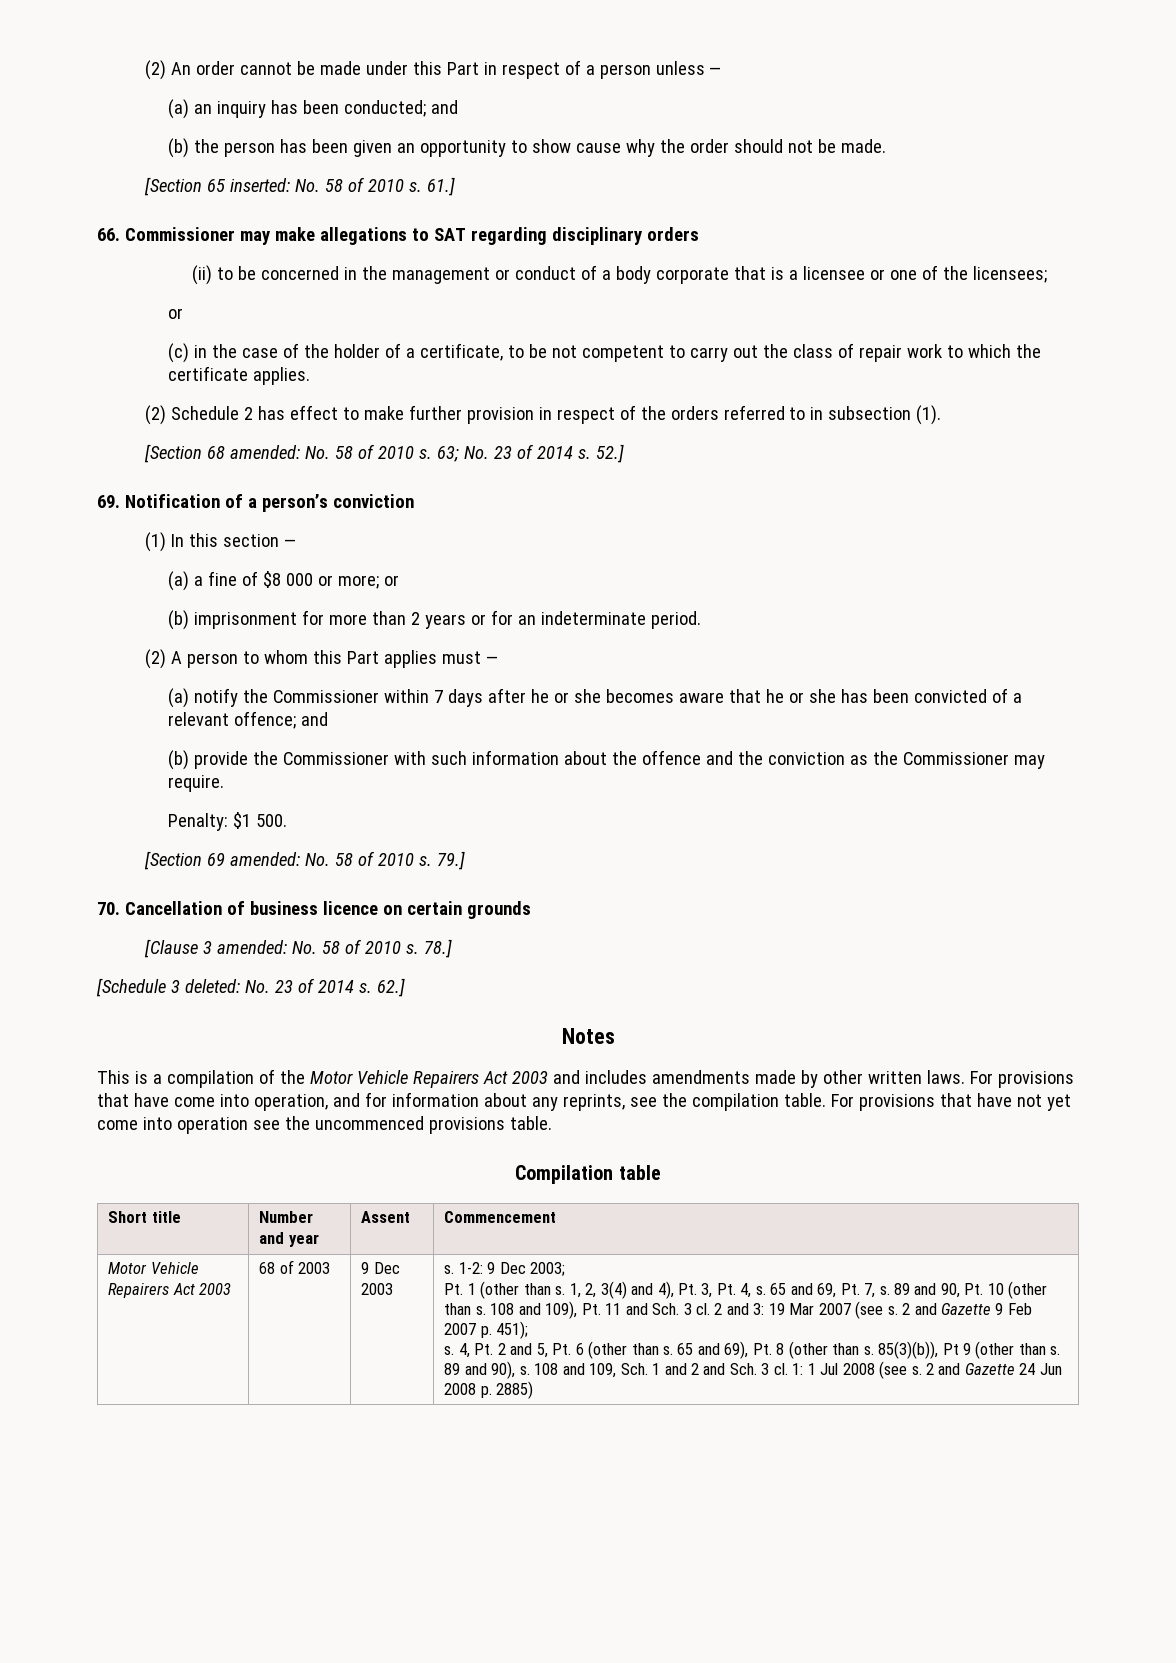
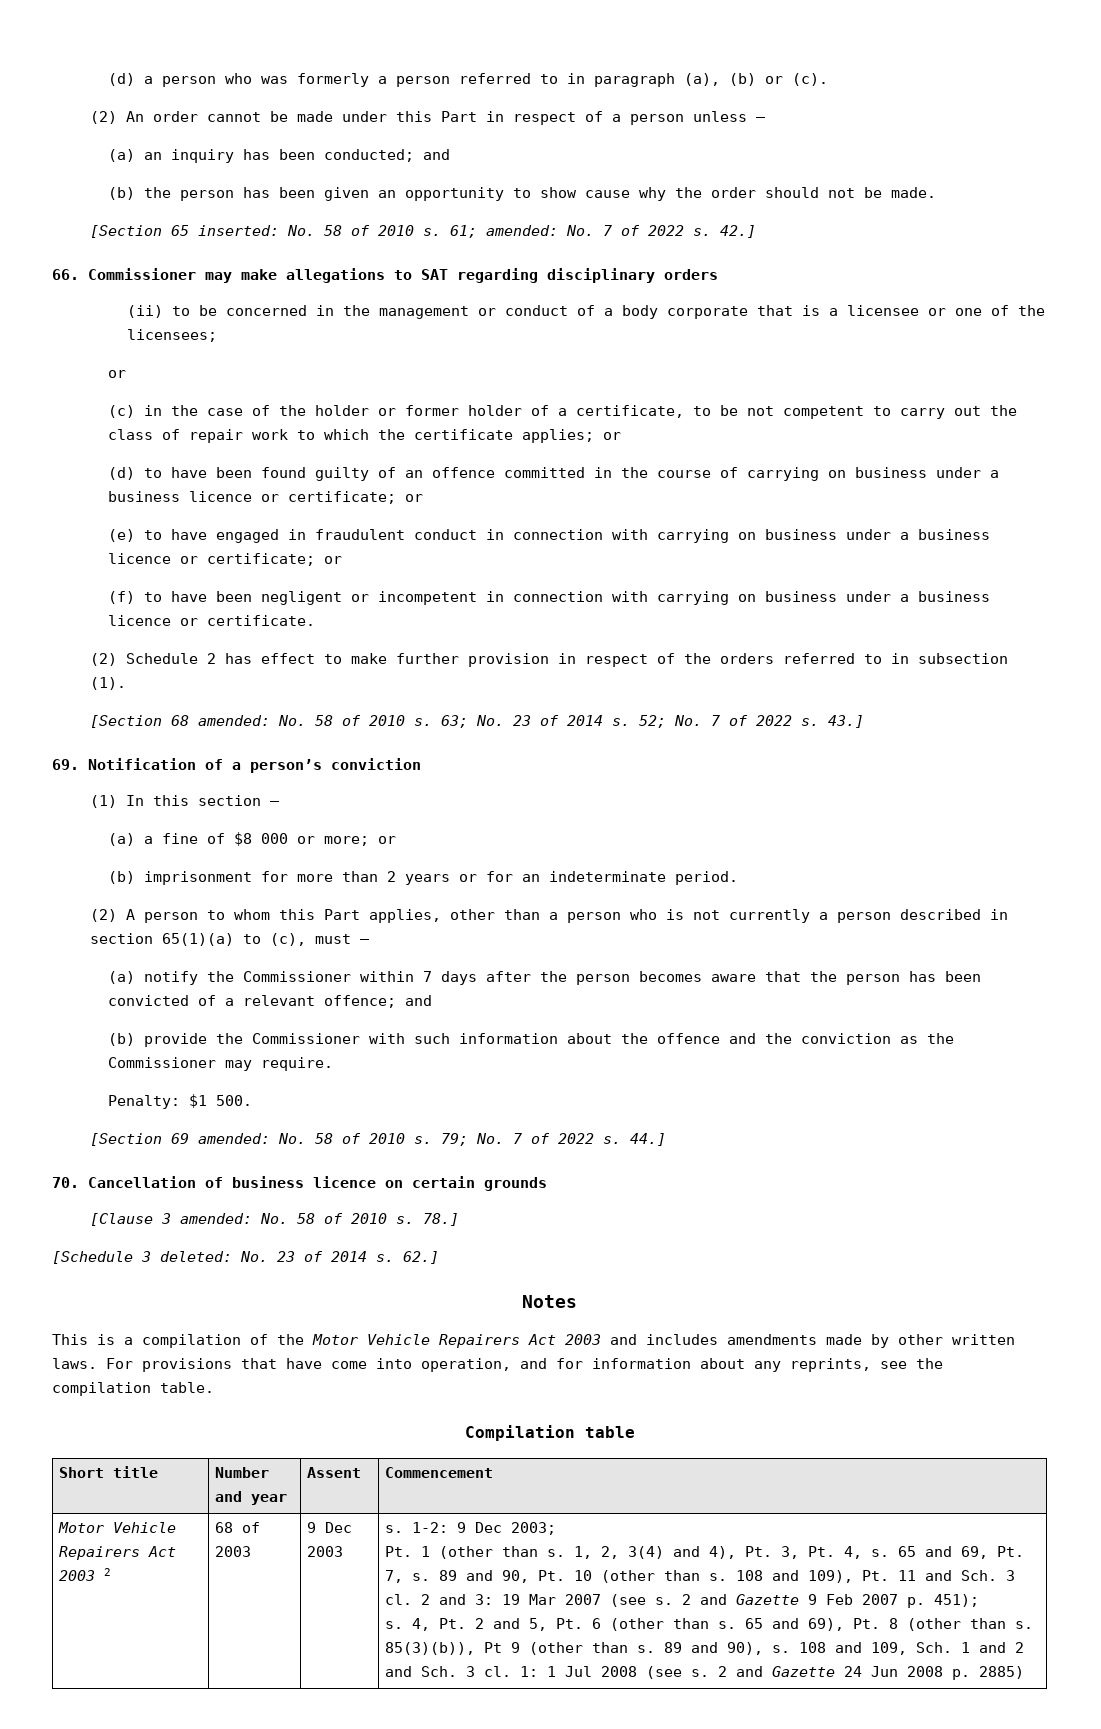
+ (d) a person who was formerly a person referred to in paragraph (a), (b) or (c).
- 61.]
+ 61; amended: No. 7 of 2022 s. 42.]
- (c) in the case of the holder of a certificate, to be not competent to carry out the class of repair work to which the certificate applies.
+ (c) in the case of the holder or former holder of a certificate, to be not competent to carry out the class of repair work to which the certificate applies; or
+ (d) to have been found guilty of an offence committed in the course of carrying on business under a business licence or certificate; or
+ (e) to have engaged in fraudulent conduct in connection with carrying on business under a business licence or certificate; or
+ (f) to have been negligent or incompetent in connection with carrying on business under a business licence or certificate.
- 52.]
+ 52; No. 7 of 2022 s. 43.]
- (2) A person to whom this Part applies must —
+ (2) A person to whom this Part applies, other than a person who is not currently a person described in section 65(1)(a) to (c), must —
- (a) notify the Commissioner within 7 days after he or she becomes aware that he or she has been convicted of a relevant offence; and
+ (a) notify the Commissioner within 7 days after the person becomes aware that the person has been convicted of a relevant offence; and
- 79.]
+ 79; No. 7 of 2022 s. 44.]
- For provisions that have not yet come into operation see the uncommenced provisions table.
  Short title | Number and year | Assent | Commencement
- Motor Vehicle Repairers Act 2003
+ Motor Vehicle Repairers Act 2003 2

